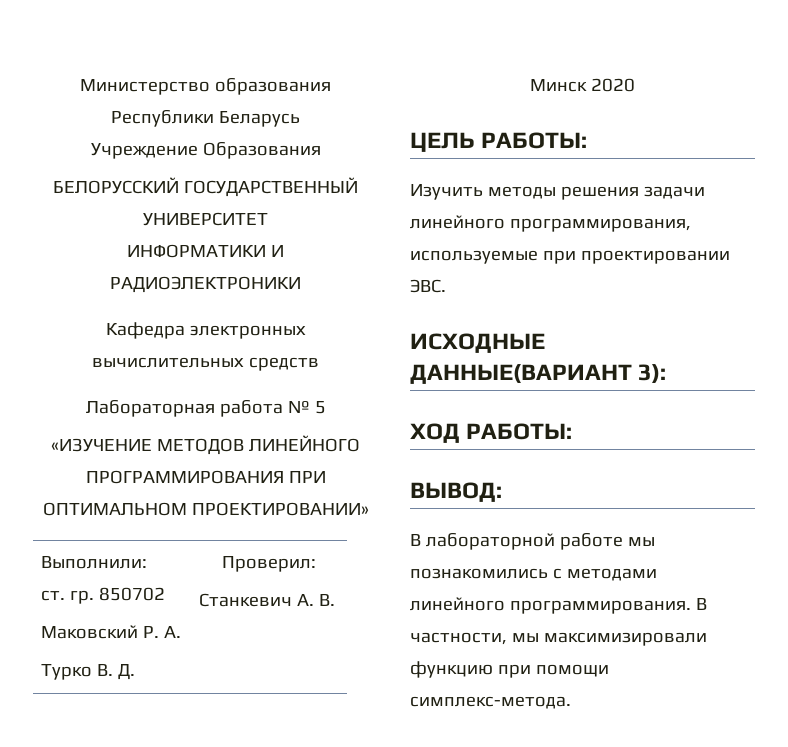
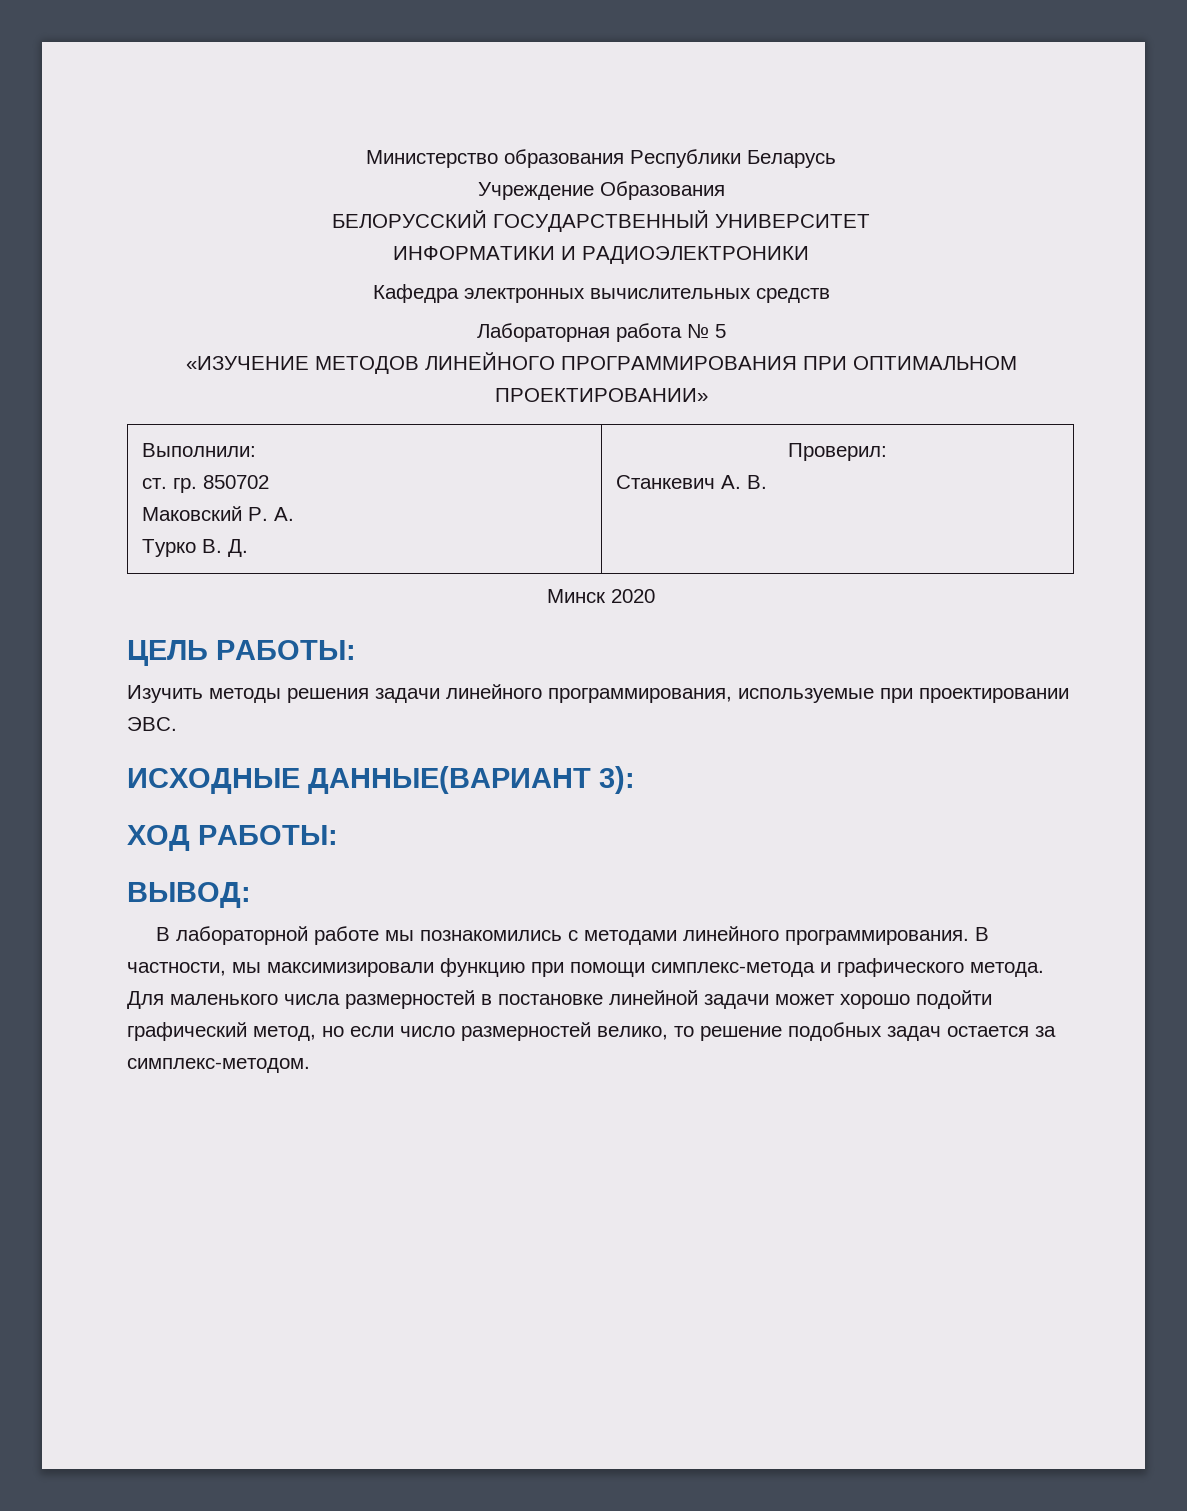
- В частности, мы максимизировали функцию при помощи симплекс-метода.
+ В частности, мы максимизировали функцию при помощи симплекс-метода и графического метода. Для маленького числа размерностей в постановке линейной задачи может хорошо подойти графический метод, но если число размерностей велико, то решение подобных задач остается за симплекс-методом.

